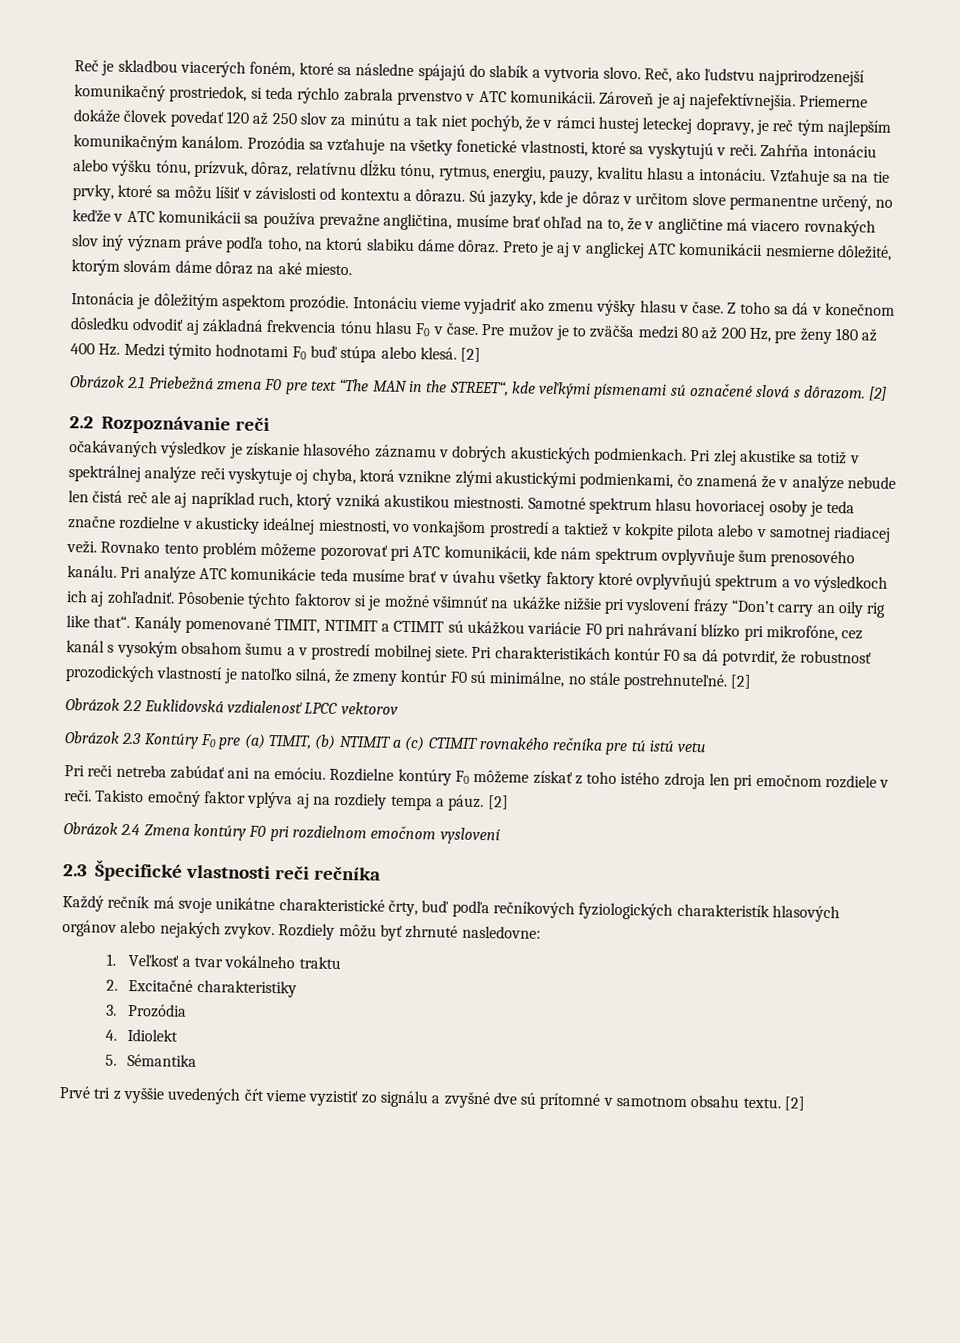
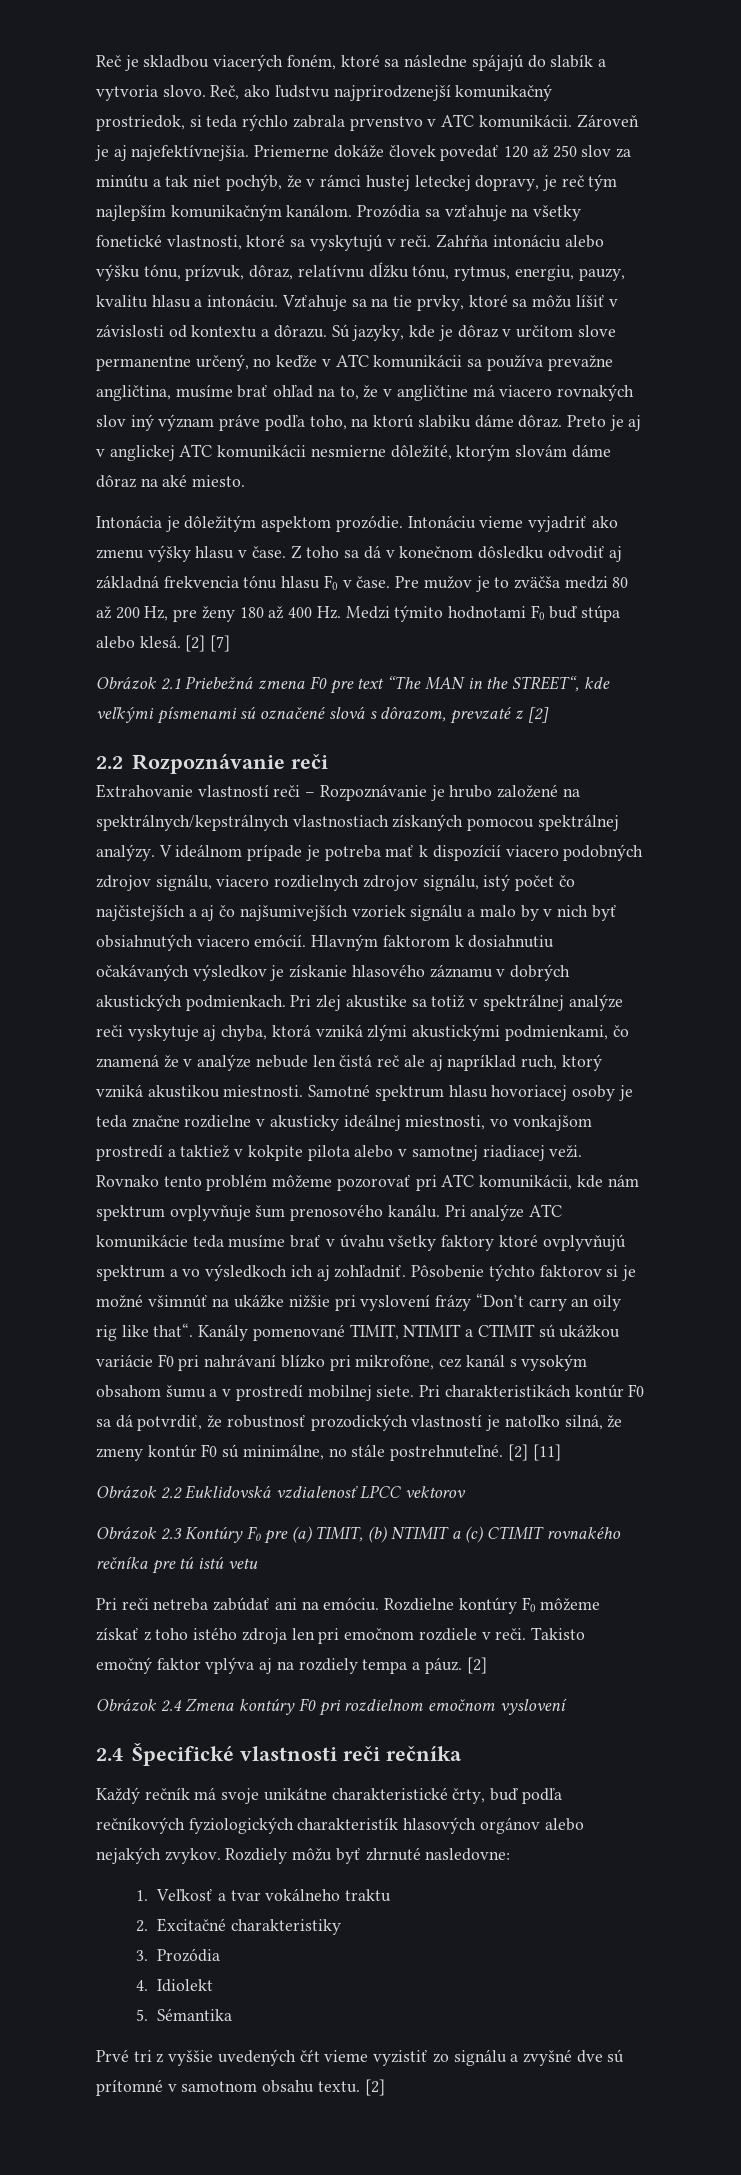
- Pre mužov je to zväčša medzi 80 až 200 Hz, pre ženy 180 až 400 Hz. Medzi týmito hodnotami F0 buď stúpa alebo klesá. [2]
+ Pre mužov je to zväčša medzi 80 až 200 Hz, pre ženy 180 až 400 Hz. Medzi týmito hodnotami F0 buď stúpa alebo klesá. [2] [7]
- Obrázok 2.1 Priebežná zmena F0 pre text “The MAN in the STREET“, kde veľkými písmenami sú označené slová s dôrazom. [2]
+ Obrázok 2.1 Priebežná zmena F0 pre text “The MAN in the STREET“, kde veľkými písmenami sú označené slová s dôrazom, prevzaté z [2]
- očakávaných výsledkov je získanie hlasového záznamu v dobrých akustických podmienkach.
+ Extrahovanie vlastností reči – Rozpoznávanie je hrubo založené na spektrálnych/kepstrálnych vlastnostiach získaných pomocou spektrálnej analýzy. V ideálnom prípade je potreba mať k dispozícií viacero podobných zdrojov signálu, viacero rozdielnych zdrojov signálu, istý počet čo najčistejších a aj čo najšumivejších vzoriek signálu a malo by v nich byť obsiahnutých viacero emócií. Hlavným faktorom k dosiahnutiu očakávaných výsledkov je získanie hlasového záznamu v dobrých akustických podmienkach.
- Pri zlej akustike sa totiž v spektrálnej analýze reči vyskytuje oj chyba, ktorá vznikne zlými akustickými podmienkami, čo znamená že v analýze nebude len čistá reč ale aj napríklad ruch, ktorý vzniká akustikou miestnosti.
+ Pri zlej akustike sa totiž v spektrálnej analýze reči vyskytuje aj chyba, ktorá vzniká zlými akustickými podmienkami, čo znamená že v analýze nebude len čistá reč ale aj napríklad ruch, ktorý vzniká akustikou miestnosti.
- Pri charakteristikách kontúr F0 sa dá potvrdiť, že robustnosť prozodických vlastností je natoľko silná, že zmeny kontúr F0 sú minimálne, no stále postrehnuteľné. [2]
+ Pri charakteristikách kontúr F0 sa dá potvrdiť, že robustnosť prozodických vlastností je natoľko silná, že zmeny kontúr F0 sú minimálne, no stále postrehnuteľné. [2] [11]
- 2.3 Špecifické vlastnosti reči rečníka
+ 2.4 Špecifické vlastnosti reči rečníka

